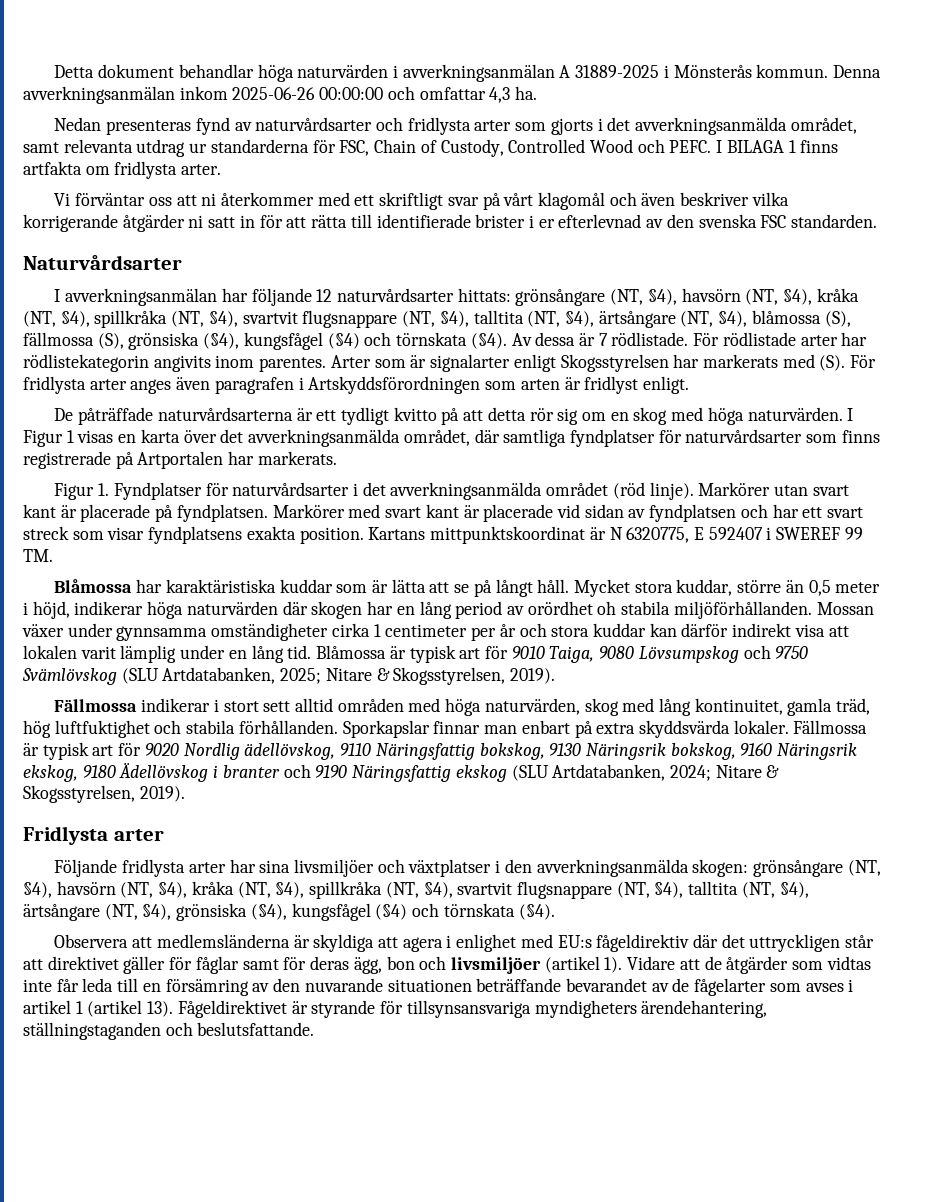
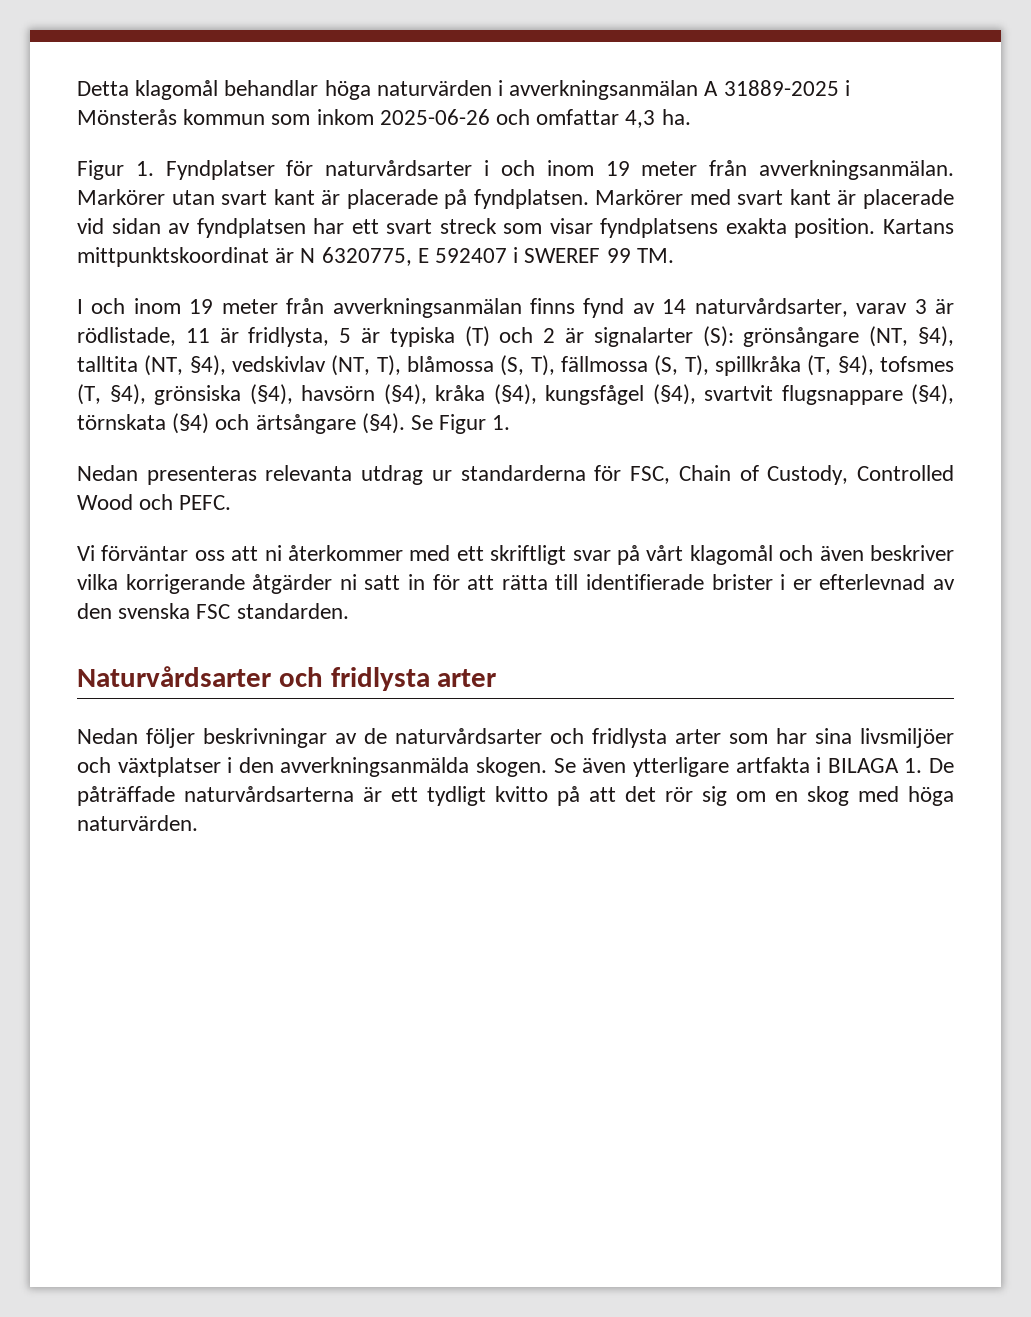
- Detta dokument behandlar höga naturvärden i avverkningsanmälan A 31889-2025 i Mönsterås kommun. Denna avverkningsanmälan inkom 2025-06-26 00:00:00 och omfattar 4,3 ha.
+ Detta klagomål behandlar höga naturvärden i avverkningsanmälan A 31889-2025 i Mönsterås kommun som inkom 2025-06-26 och omfattar 4,3 ha.
- Nedan presenteras fynd av naturvårdsarter och fridlysta arter som gjorts i det avverkningsanmälda området, samt relevanta utdrag ur standarderna för FSC, Chain of Custody, Controlled Wood och PEFC. I BILAGA 1 finns artfakta om fridlysta arter.
+ Figur 1. Fyndplatser för naturvårdsarter i och inom 19 meter från avverkningsanmälan. Markörer utan svart kant är placerade på fyndplatsen. Markörer med svart kant är placerade vid sidan av fyndplatsen har ett svart streck som visar fyndplatsens exakta position. Kartans mittpunktskoordinat är N 6320775, E 592407 i SWEREF 99 TM.
+ I och inom 19 meter från avverkningsanmälan finns fynd av 14 naturvårdsarter, varav 3 är rödlistade, 11 är fridlysta, 5 är typiska (T) och 2 är signalarter (S): grönsångare (NT, §4), talltita (NT, §4), vedskivlav (NT, T), blåmossa (S, T), fällmossa (S, T), spillkråka (T, §4), tofsmes (T, §4), grönsiska (§4), havsörn (§4), kråka (§4), kungsfågel (§4), svartvit flugsnappare (§4), törnskata (§4) och ärtsångare (§4). Se Figur 1.
+ Nedan presenteras relevanta utdrag ur standarderna för FSC, Chain of Custody, Controlled Wood och PEFC.
- Naturvårdsarter
- I avverkningsanmälan har följande 12 naturvårdsarter hittats: grönsångare (NT, §4), havsörn (NT, §4), kråka (NT, §4), spillkråka (NT, §4), svartvit flugsnappare (NT, §4), talltita (NT, §4), ärtsångare (NT, §4), blåmossa (S), fällmossa (S), grönsiska (§4), kungsfågel (§4) och törnskata (§4). Av dessa är 7 rödlistade. För rödlistade arter har rödlistekategorin angivits inom parentes. Arter som är signalarter enligt Skogsstyrelsen har markerats med (S). För fridlysta arter anges även paragrafen i Artskyddsförordningen som arten är fridlyst enligt.
- De påträffade naturvårdsarterna är ett tydligt kvitto på att detta rör sig om en skog med höga naturvärden. I Figur 1 visas en karta över det avverkningsanmälda området, där samtliga fyndplatser för naturvårdsarter som finns registrerade på Artportalen har markerats.
- Figur 1. Fyndplatser för naturvårdsarter i det avverkningsanmälda området (röd linje). Markörer utan svart kant är placerade på fyndplatsen. Markörer med svart kant är placerade vid sidan av fyndplatsen och har ett svart streck som visar fyndplatsens exakta position. Kartans mittpunktskoordinat är N 6320775, E 592407 i SWEREF 99 TM.
- Blåmossa har karaktäristiska kuddar som är lätta att se på långt håll. Mycket stora kuddar, större än 0,5 meter i höjd, indikerar höga naturvärden där skogen har en lång period av orördhet oh stabila miljöförhållanden. Mossan växer under gynnsamma omständigheter cirka 1 centimeter per år och stora kuddar kan därför indirekt visa att lokalen varit lämplig under en lång tid. Blåmossa är typisk art för 9010 Taiga, 9080 Lövsumpskog och 9750 Svämlövskog (SLU Artdatabanken, 2025; Nitare & Skogsstyrelsen, 2019).
- Fällmossa indikerar i stort sett alltid områden med höga naturvärden, skog med lång kontinuitet, gamla träd, hög luftfuktighet och stabila förhållanden. Sporkapslar finnar man enbart på extra skyddsvärda lokaler. Fällmossa är typisk art för 9020 Nordlig ädellövskog, 9110 Näringsfattig bokskog, 9130 Näringsrik bokskog, 9160 Näringsrik ekskog, 9180 Ädellövskog i branter och 9190 Näringsfattig ekskog (SLU Artdatabanken, 2024; Nitare & Skogsstyrelsen, 2019).
- Fridlysta arter
- Följande fridlysta arter har sina livsmiljöer och växtplatser i den avverkningsanmälda skogen: grönsångare (NT, §4), havsörn (NT, §4), kråka (NT, §4), spillkråka (NT, §4), svartvit flugsnappare (NT, §4), talltita (NT, §4), ärtsångare (NT, §4), grönsiska (§4), kungsfågel (§4) och törnskata (§4).
- Observera att medlemsländerna är skyldiga att agera i enlighet med EU:s fågeldirektiv där det uttryckligen står att direktivet gäller för fåglar samt för deras ägg, bon och livsmiljöer (artikel 1). Vidare att de åtgärder som vidtas inte får leda till en försämring av den nuvarande situationen beträffande bevarandet av de fågelarter som avses i artikel 1 (artikel 13). Fågeldirektivet är styrande för tillsynsansvariga myndigheters ärendehantering, ställningstaganden och beslutsfattande.
+ Naturvårdsarter och fridlysta arter
+ Nedan följer beskrivningar av de naturvårdsarter och fridlysta arter som har sina livsmiljöer och växtplatser i den avverkningsanmälda skogen. Se även ytterligare artfakta i BILAGA 1. De påträffade naturvårdsarterna är ett tydligt kvitto på att det rör sig om en skog med höga naturvärden.

